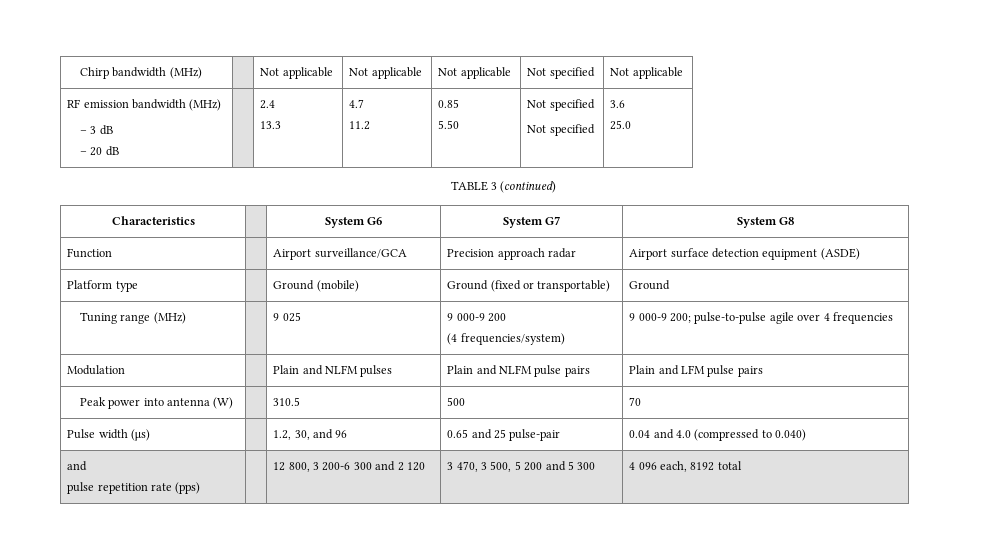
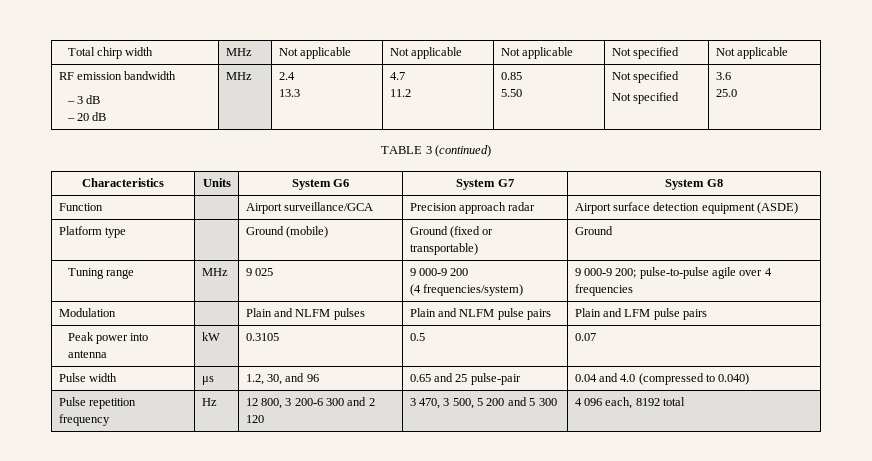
- Chirp bandwidth (MHz) | | Not applicable | Not applicable | Not applicable | Not specified | Not applicable
+ Total chirp width | MHz | Not applicable | Not applicable | Not applicable | Not specified | Not applicable
- RF emission bandwidth (MHz)
+ RF emission bandwidth
  – 3 dB
- – 20 dB | | 2.4
+ – 20 dB | MHz | 2.4
- Characteristics | | System G6 | System G7 | System G8
+ Characteristics | Units | System G6 | System G7 | System G8
- Tuning range (MHz) | | 9 025 | 9 000-9 200
+ Tuning range | MHz | 9 025 | 9 000-9 200
- Peak power into antenna (W) | | 310.5 | 500 | 70
+ Peak power into antenna | kW | 0.3105 | 0.5 | 0.07
- Pulse width (μs) | | 1.2, 30, and 96 | 0.65 and 25 pulse-pair | 0.04 and 4.0 (compressed to 0.040)
- and
- pulse repetition rate (pps) | | 12 800, 3 200-6 300 and 2 120 | 3 470, 3 500, 5 200 and 5 300 | 4 096 each, 8192 total
+ Pulse width | μs | 1.2, 30, and 96 | 0.65 and 25 pulse-pair | 0.04 and 4.0 (compressed to 0.040)
+ Pulse repetition frequency | Hz | 12 800, 3 200-6 300 and 2 120 | 3 470, 3 500, 5 200 and 5 300 | 4 096 each, 8192 total

